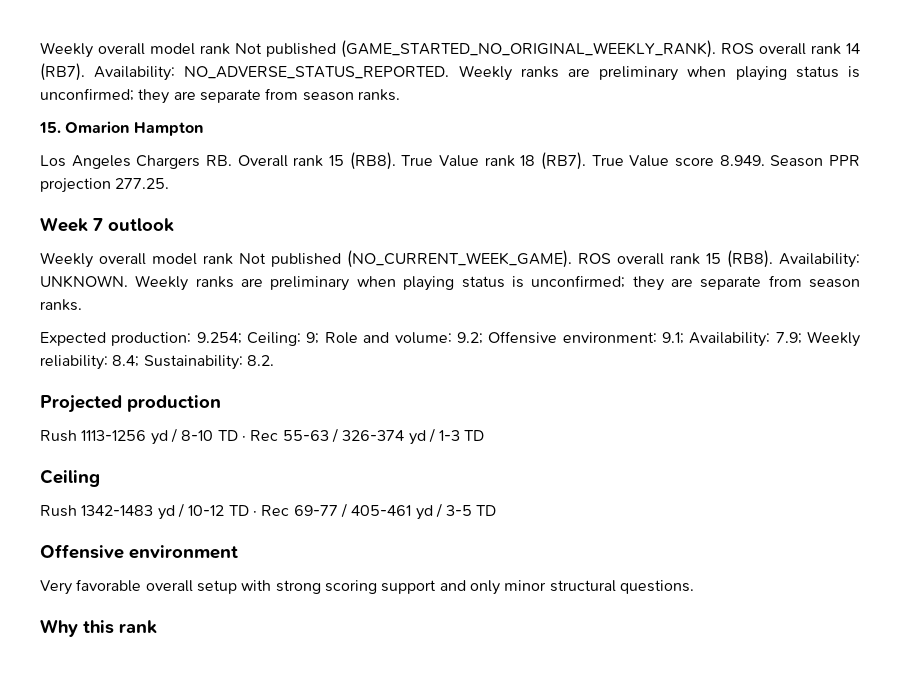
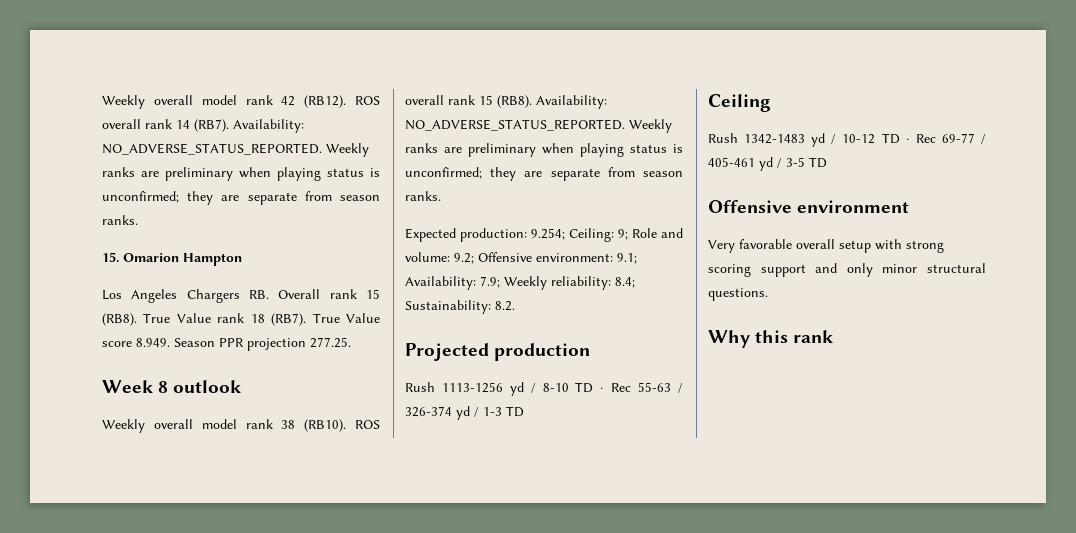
- Weekly overall model rank Not published (GAME_STARTED_NO_ORIGINAL_WEEKLY_RANK).
+ Weekly overall model rank 42 (RB12).
- Week 7 outlook
+ Week 8 outlook
- Weekly overall model rank Not published (NO_CURRENT_WEEK_GAME).
+ Weekly overall model rank 38 (RB10).
- ROS overall rank 15 (RB8). Availability: UNKNOWN.
+ ROS overall rank 15 (RB8). Availability: NO_ADVERSE_STATUS_REPORTED.

